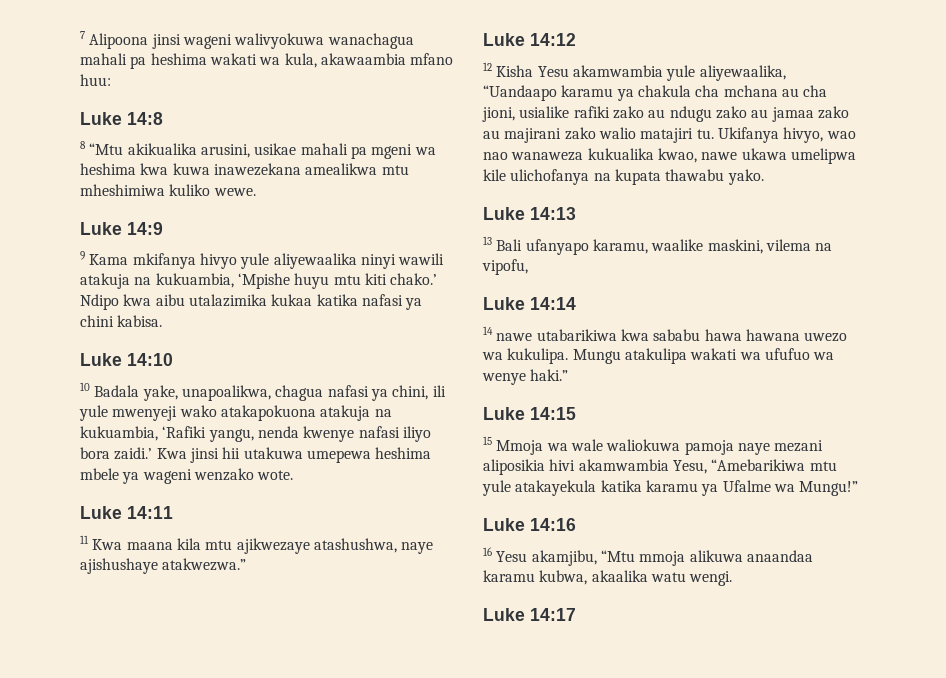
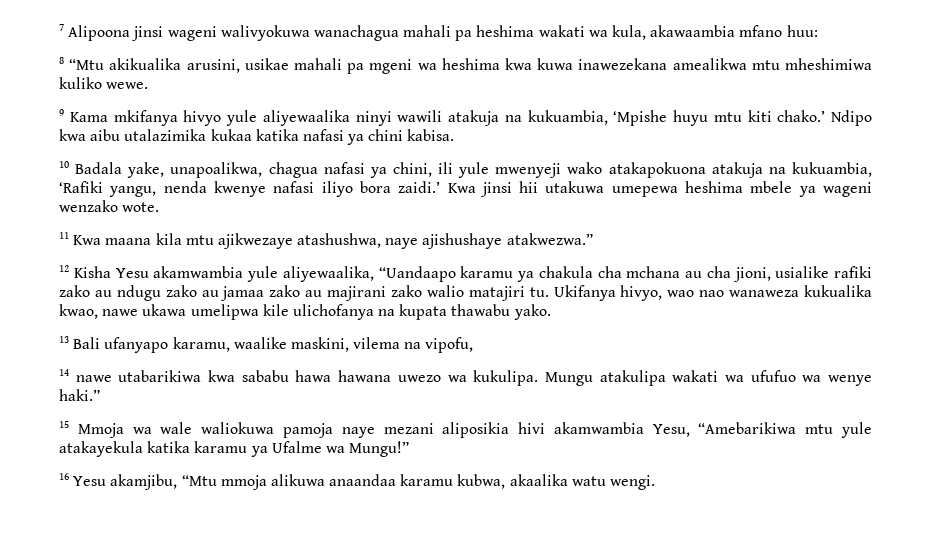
- Luke 14:8
- Luke 14:9
- Luke 14:10
- Luke 14:11
- Luke 14:12
- Luke 14:13
- Luke 14:14
- Luke 14:15
- Luke 14:16
- Luke 14:17

